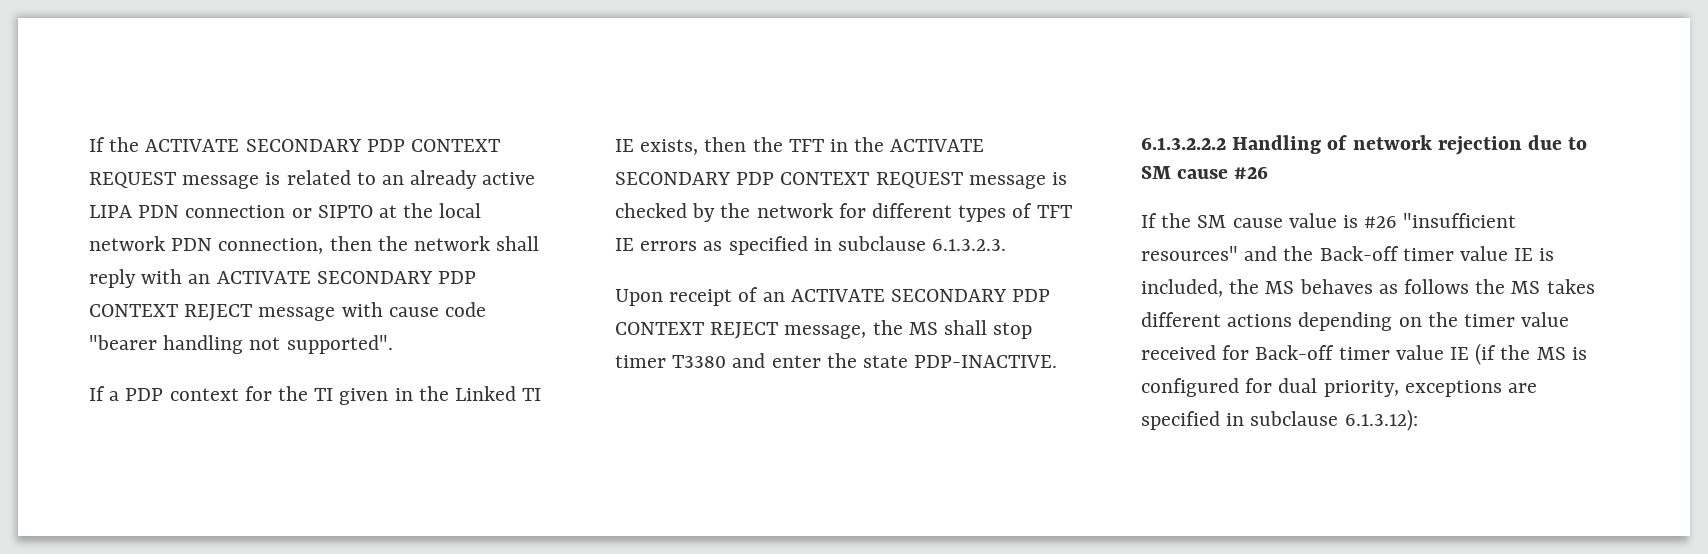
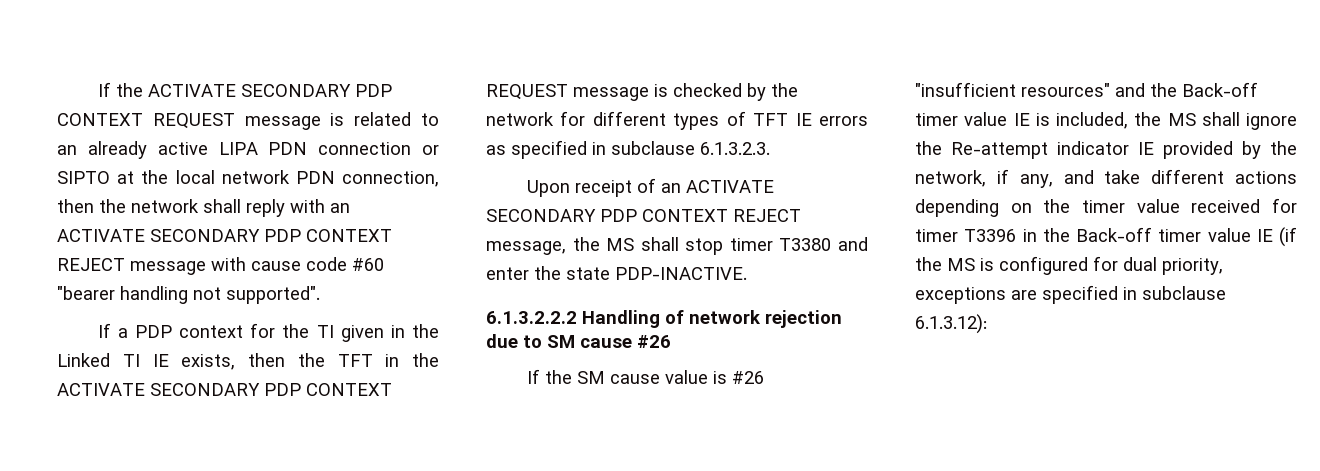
- If the ACTIVATE SECONDARY PDP CONTEXT REQUEST message is related to an already active LIPA PDN connection or SIPTO at the local network PDN connection, then the network shall reply with an ACTIVATE SECONDARY PDP CONTEXT REJECT message with cause code "bearer handling not supported".
+ If the ACTIVATE SECONDARY PDP CONTEXT REQUEST message is related to an already active LIPA PDN connection or SIPTO at the local network PDN connection, then the network shall reply with an ACTIVATE SECONDARY PDP CONTEXT REJECT message with cause code #60 "bearer handling not supported".
- If the SM cause value is #26 "insufficient resources" and the Back-off timer value IE is included, the MS behaves as follows the MS takes different actions depending on the timer value received for Back-off timer value IE (if the MS is configured for dual priority, exceptions are specified in subclause 6.1.3.12):
+ If the SM cause value is #26 "insufficient resources" and the Back-off timer value IE is included, the MS shall ignore the Re-attempt indicator IE provided by the network, if any, and take different actions depending on the timer value received for timer T3396 in the Back-off timer value IE (if the MS is configured for dual priority, exceptions are specified in subclause 6.1.3.12):

